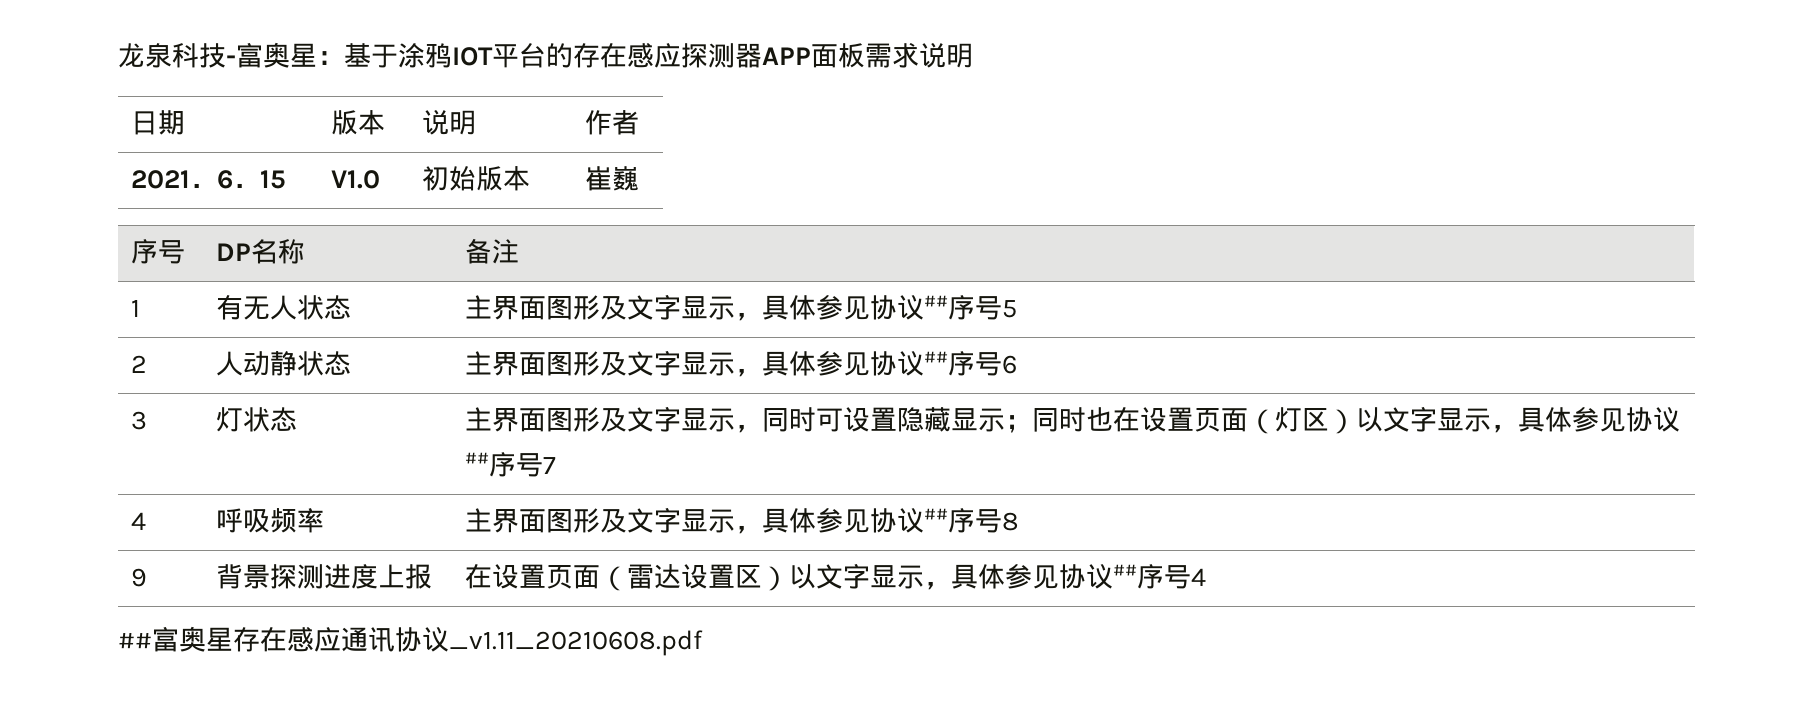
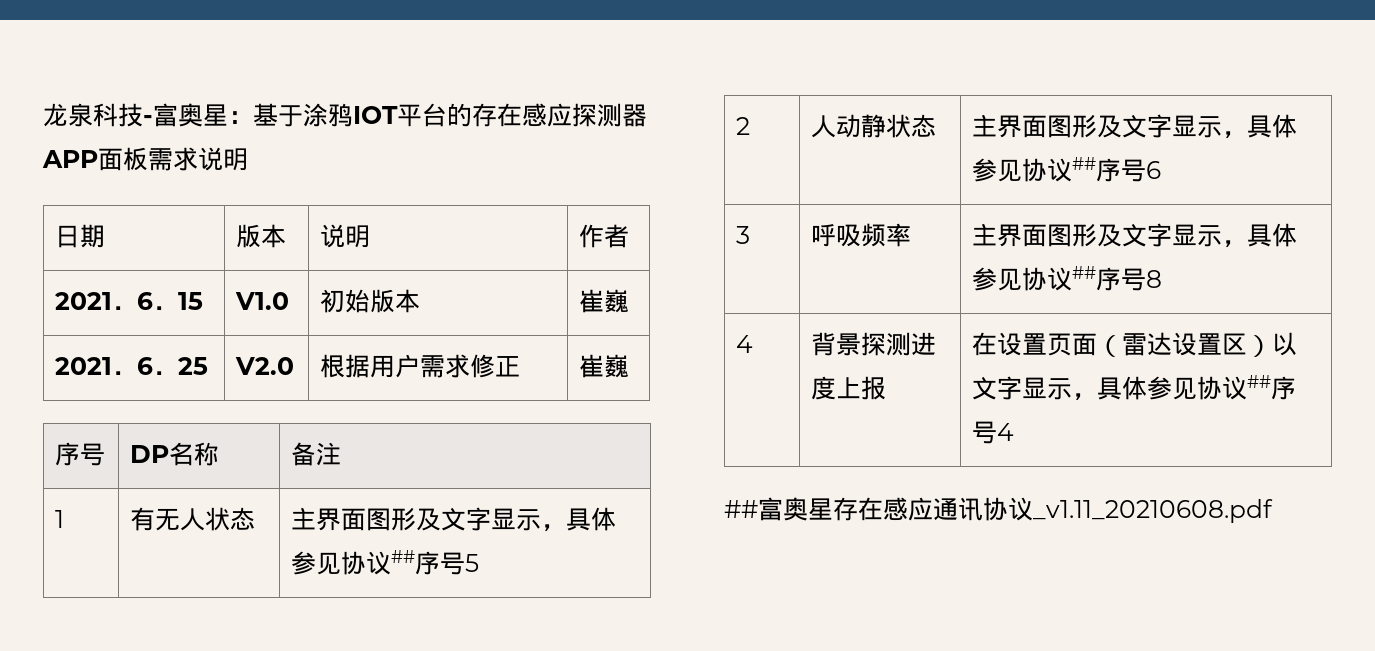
+ 2021．6．25 | V2.0 | 根据用户需求修正 | 崔巍
- 3 | 灯状态 | 主界面图形及文字显示，同时可设置隐藏显示；同时也在设置页面（灯区）以文字显示，具体参见协议##序号7
- 4 | 呼吸频率 | 主界面图形及文字显示，具体参见协议##序号8
+ 3 | 呼吸频率 | 主界面图形及文字显示，具体参见协议##序号8
- 9 | 背景探测进度上报 | 在设置页面（雷达设置区）以文字显示，具体参见协议##序号4
+ 4 | 背景探测进度上报 | 在设置页面（雷达设置区）以文字显示，具体参见协议##序号4

